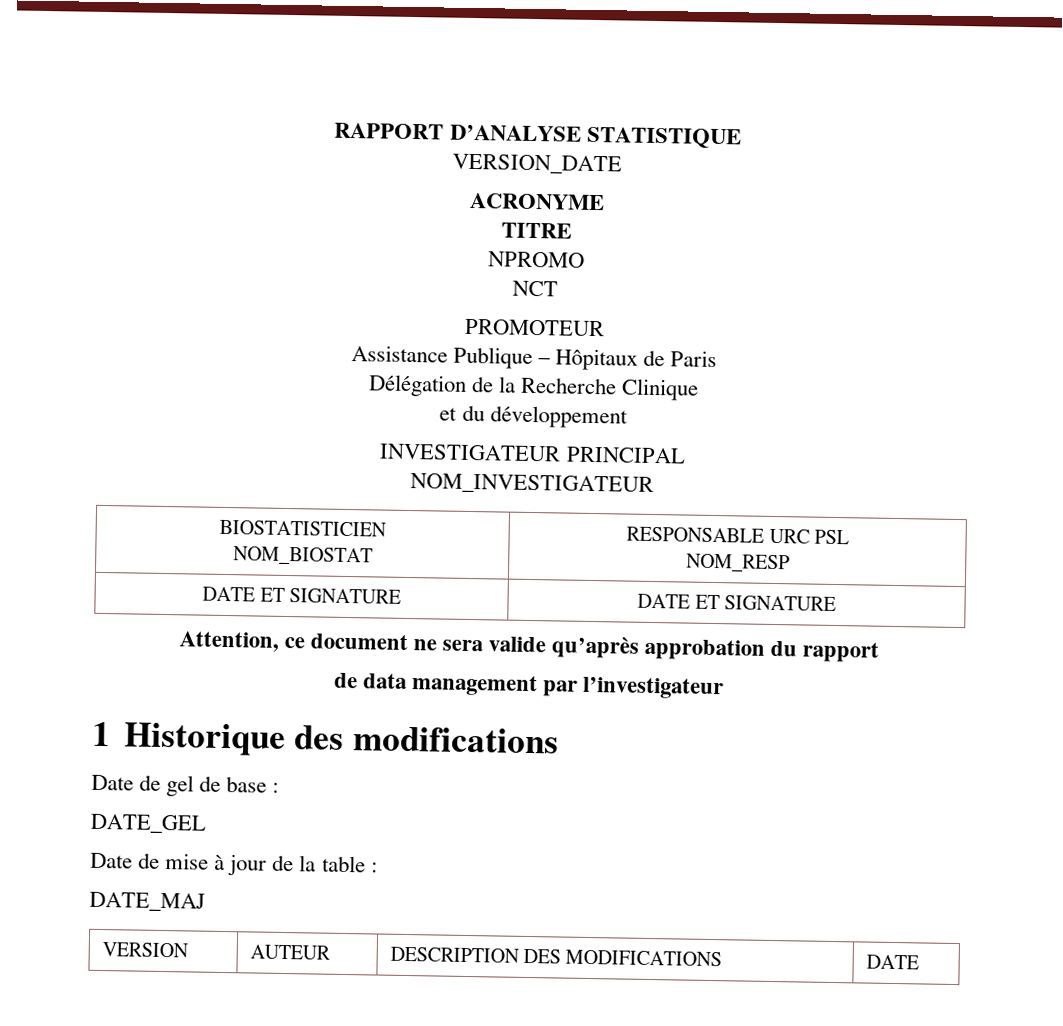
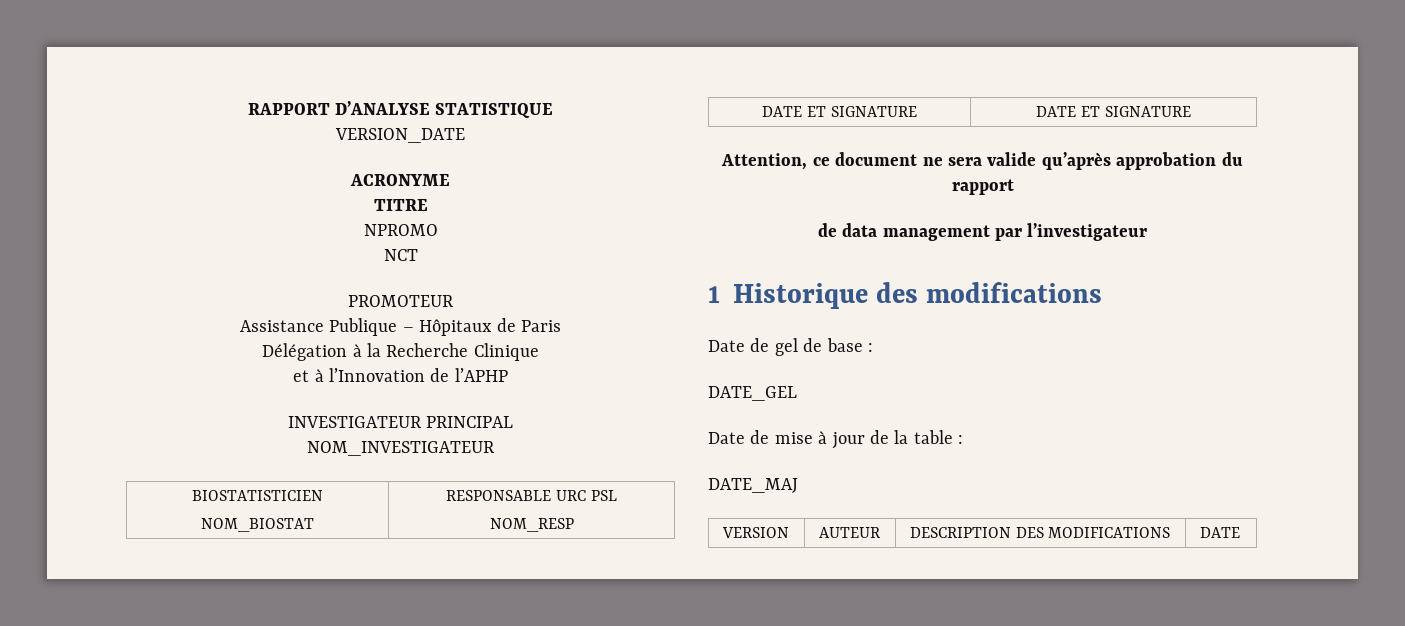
- Délégation de la Recherche Clinique
+ Délégation à la Recherche Clinique
- et du développement
+ et à l’Innovation de l’APHP

